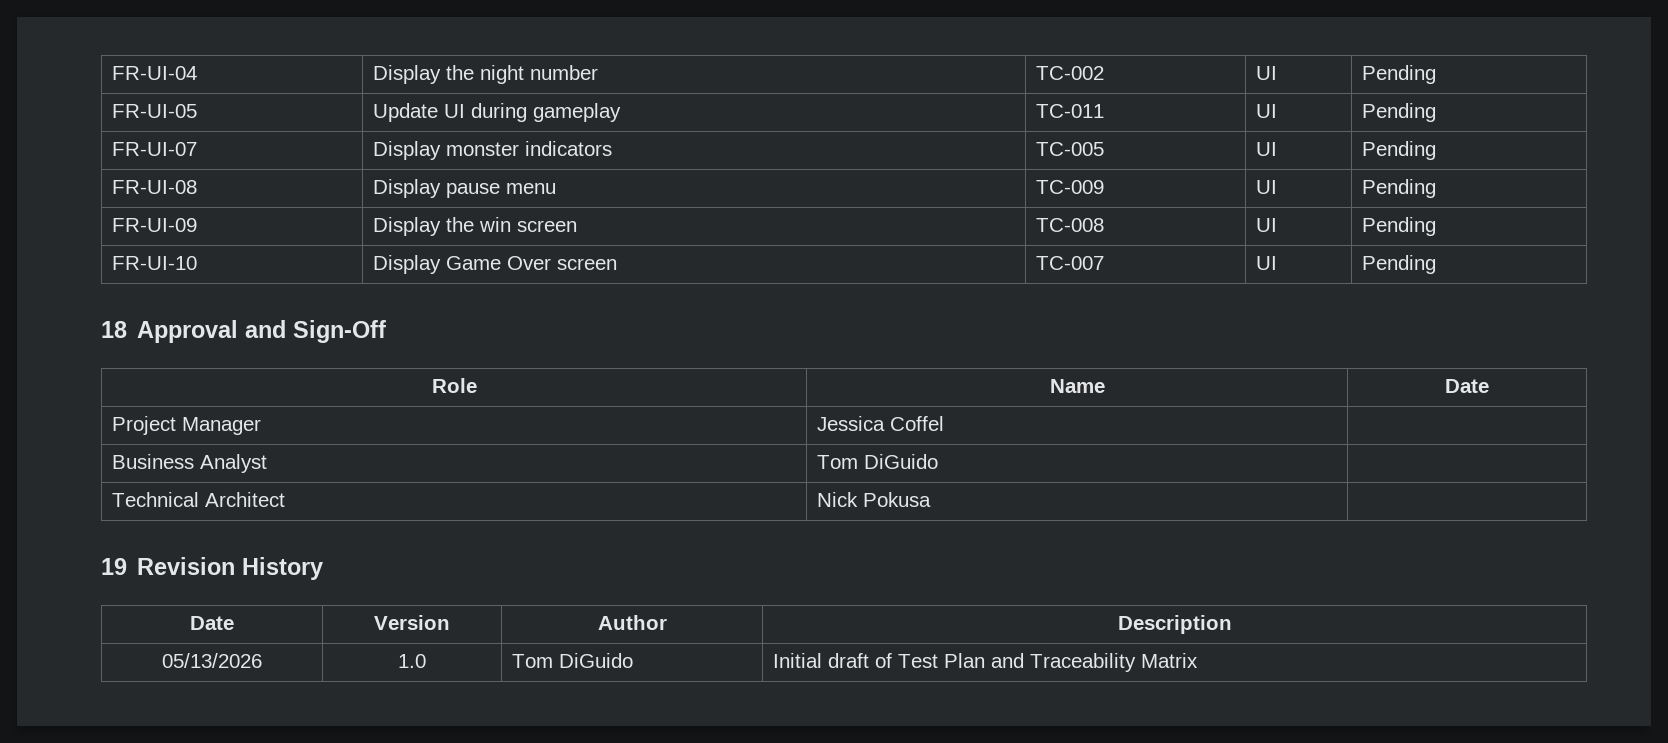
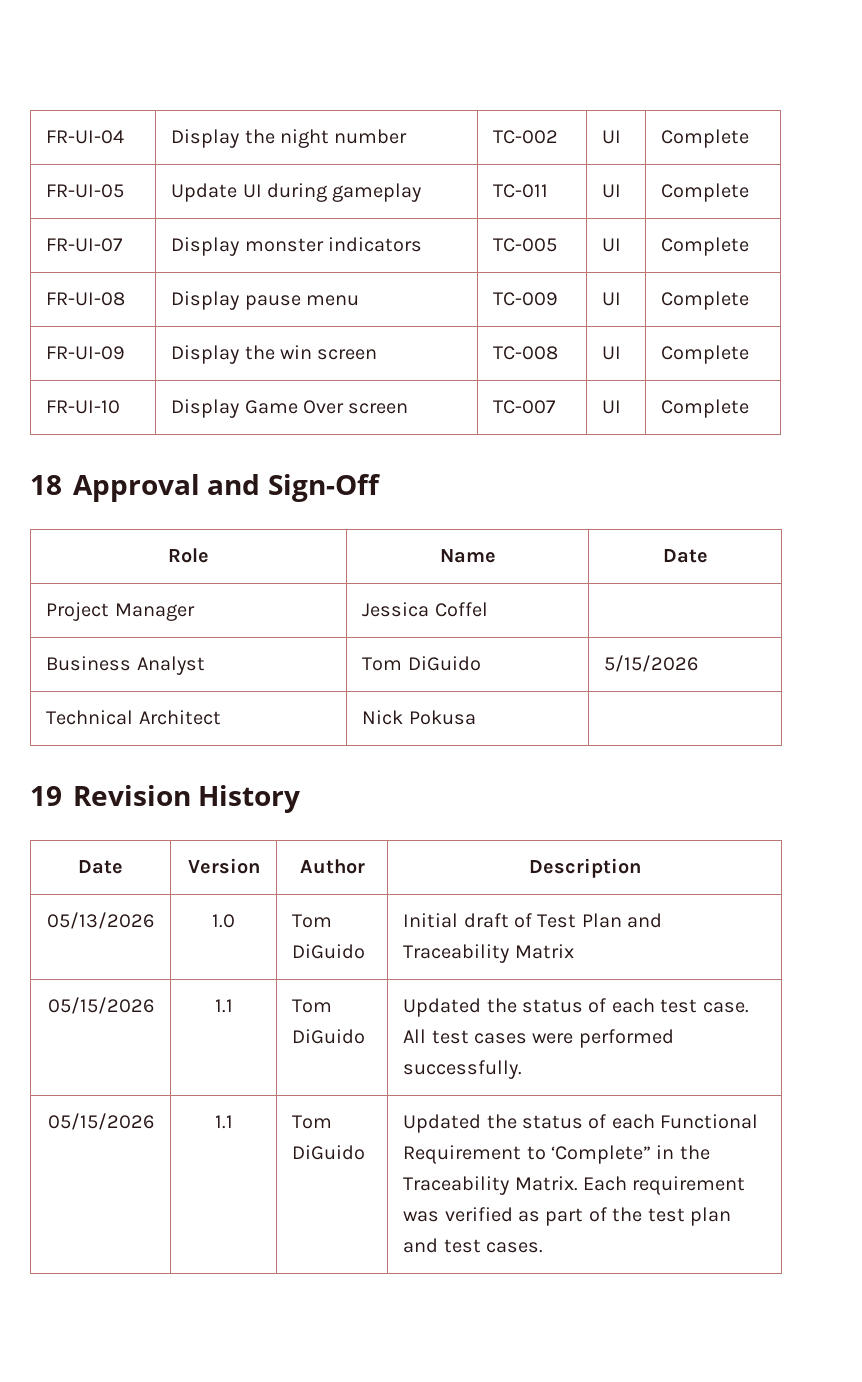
- FR-UI-04 | Display the night number | TC-002 | UI | Pending
+ FR-UI-04 | Display the night number | TC-002 | UI | Complete
- FR-UI-05 | Update UI during gameplay | TC-011 | UI | Pending
+ FR-UI-05 | Update UI during gameplay | TC-011 | UI | Complete
- FR-UI-07 | Display monster indicators | TC-005 | UI | Pending
+ FR-UI-07 | Display monster indicators | TC-005 | UI | Complete
- FR-UI-08 | Display pause menu | TC-009 | UI | Pending
+ FR-UI-08 | Display pause menu | TC-009 | UI | Complete
- FR-UI-09 | Display the win screen | TC-008 | UI | Pending
+ FR-UI-09 | Display the win screen | TC-008 | UI | Complete
- FR-UI-10 | Display Game Over screen | TC-007 | UI | Pending
+ FR-UI-10 | Display Game Over screen | TC-007 | UI | Complete
- Business Analyst | Tom DiGuido |
+ Business Analyst | Tom DiGuido | 5/15/2026
+ 05/15/2026 | 1.1 | Tom DiGuido | Updated the status of each test case. All test cases were performed successfully.
+ 05/15/2026 | 1.1 | Tom DiGuido | Updated the status of each Functional Requirement to ‘Complete” in the Traceability Matrix. Each requirement was verified as part of the test plan and test cases.

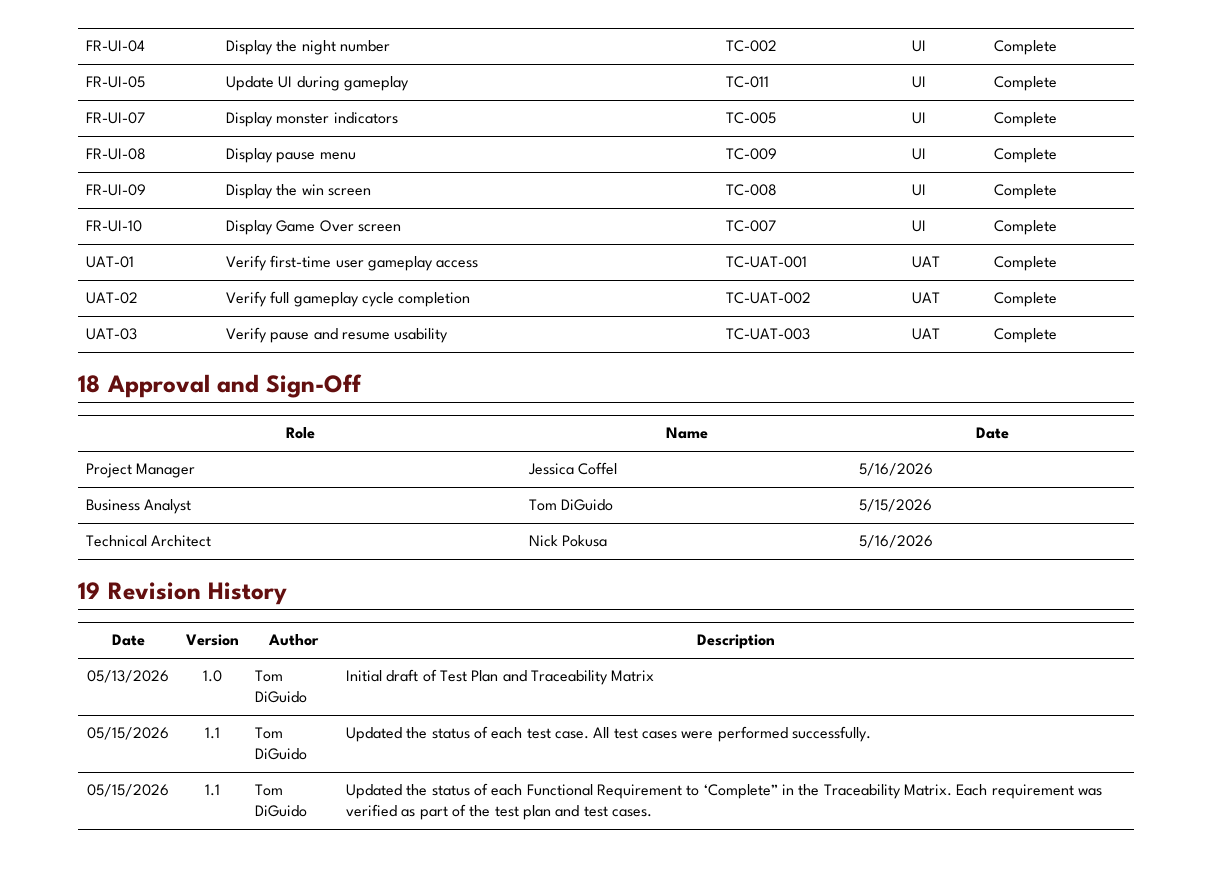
+ UAT-01 | Verify first-time user gameplay access | TC-UAT-001 | UAT | Complete
+ UAT-02 | Verify full gameplay cycle completion | TC-UAT-002 | UAT | Complete
+ UAT-03 | Verify pause and resume usability | TC-UAT-003 | UAT | Complete
- Project Manager | Jessica Coffel |
+ Project Manager | Jessica Coffel | 5/16/2026
- Technical Architect | Nick Pokusa |
+ Technical Architect | Nick Pokusa | 5/16/2026

